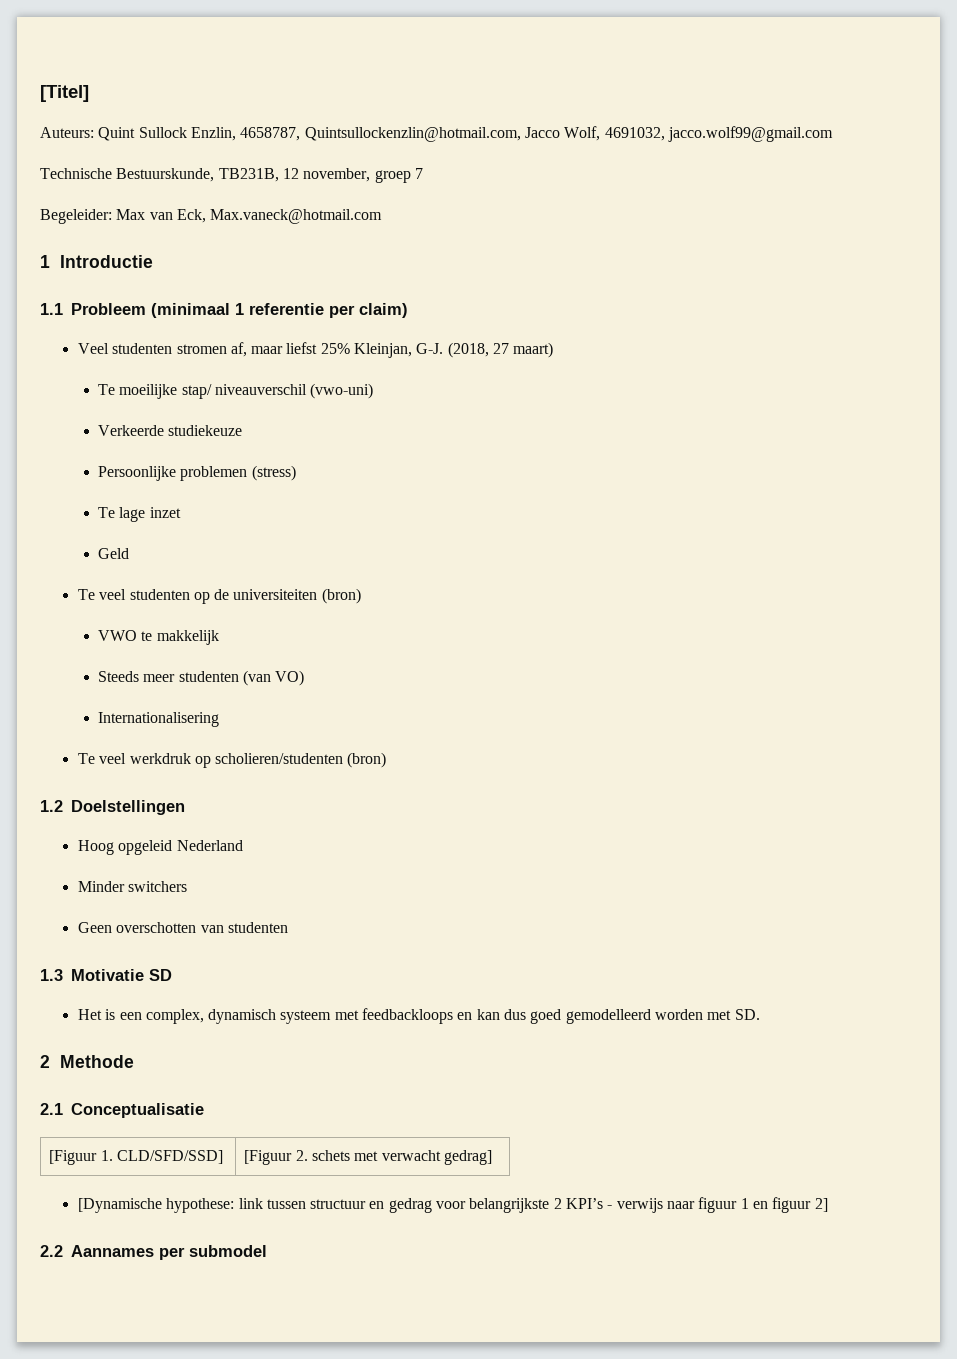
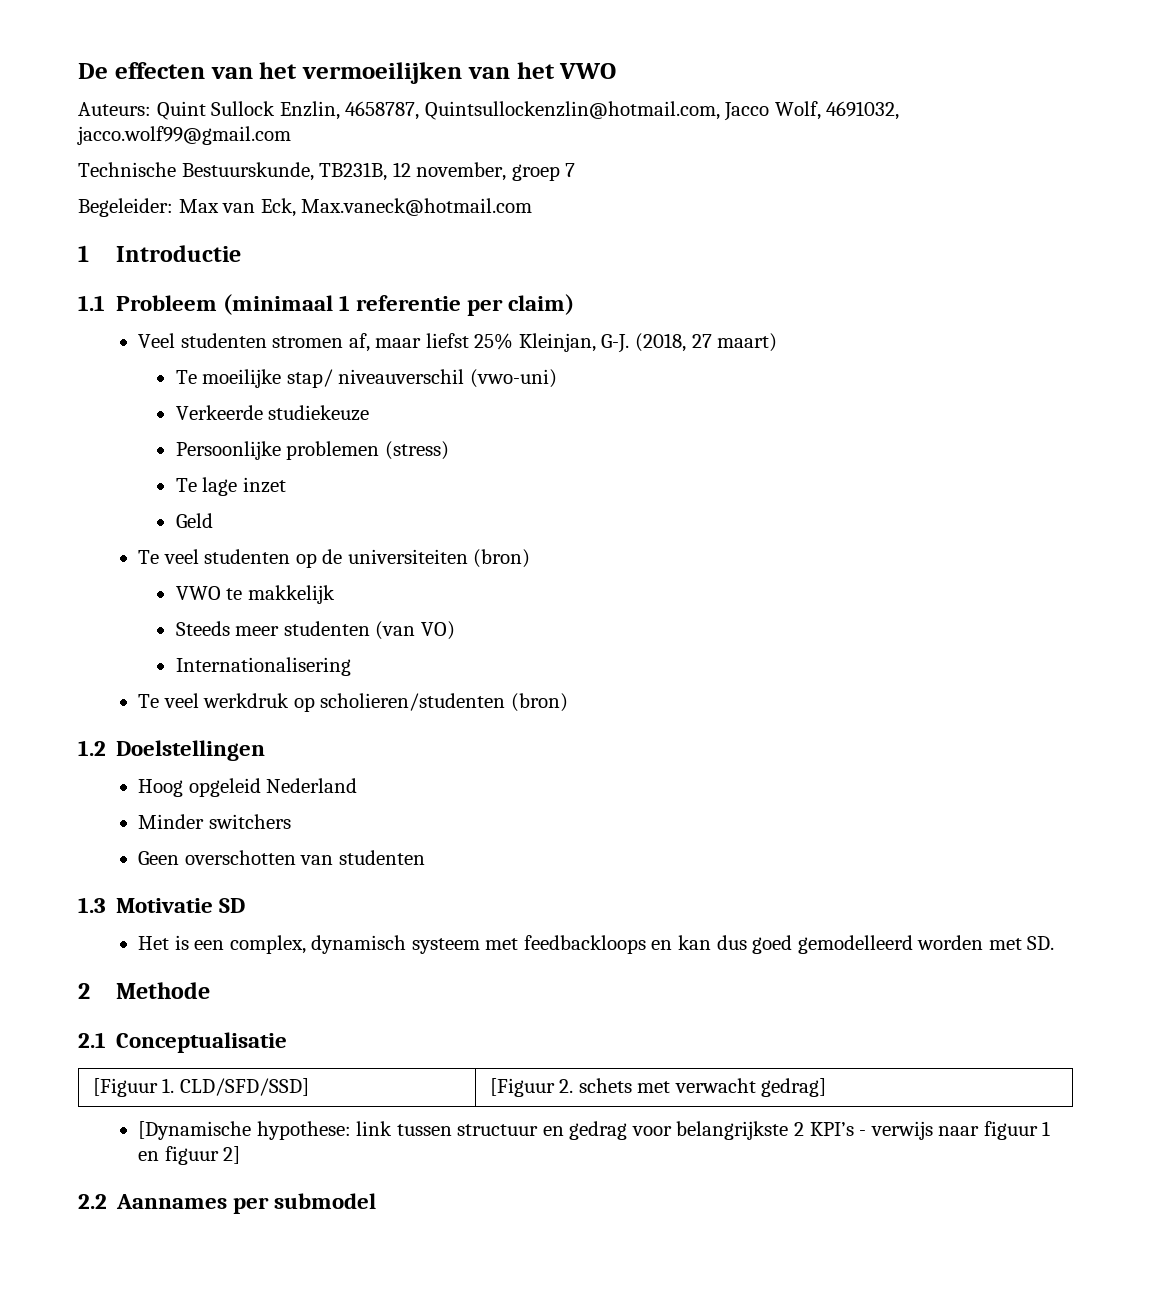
- [Titel]
+ De effecten van het vermoeilijken van het VWO

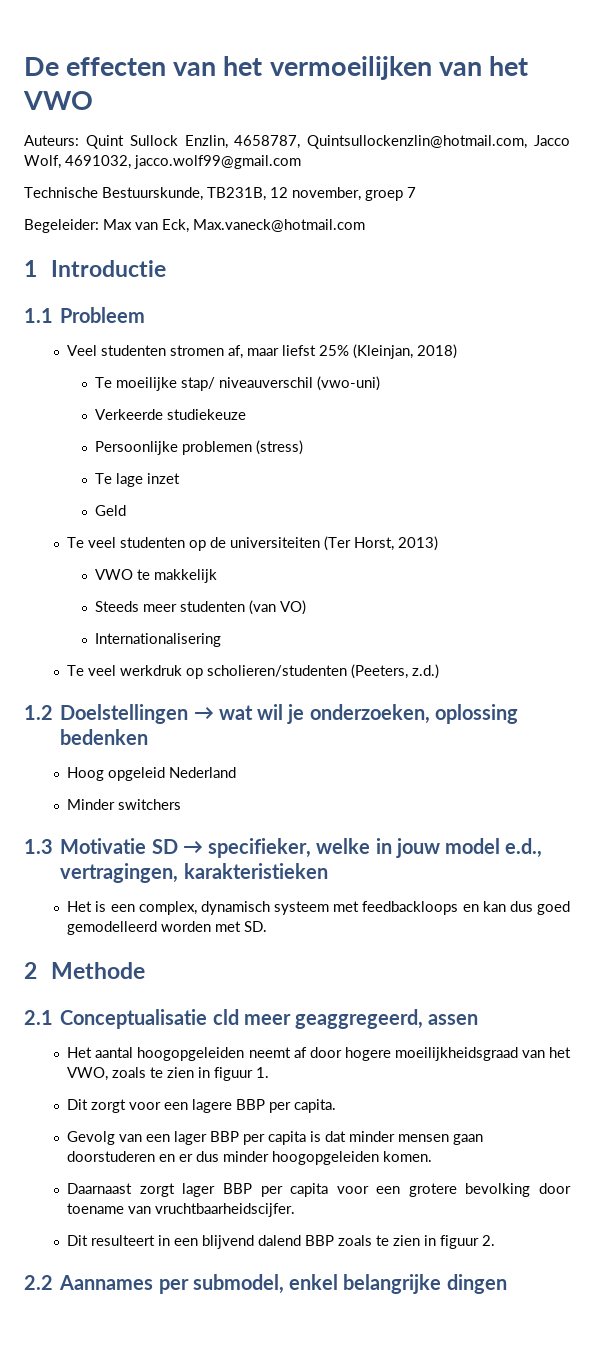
- 1.1 Probleem (minimaal 1 referentie per claim)
+ 1.1 Probleem
- Veel studenten stromen af, maar liefst 25% Kleinjan, G-J. (2018, 27 maart)
+ Veel studenten stromen af, maar liefst 25% (Kleinjan, 2018)
- Te veel studenten op de universiteiten (bron)
+ Te veel studenten op de universiteiten (Ter Horst, 2013)
- Te veel werkdruk op scholieren/studenten (bron)
+ Te veel werkdruk op scholieren/studenten (Peeters, z.d.)
- 1.2 Doelstellingen
+ 1.2 Doelstellingen → wat wil je onderzoeken, oplossing bedenken
- Geen overschotten van studenten
- 1.3 Motivatie SD
+ 1.3 Motivatie SD → specifieker, welke in jouw model e.d., vertragingen, karakteristieken
- 2.1 Conceptualisatie
- [Figuur 1. CLD/SFD/SSD] | [Figuur 2. schets met verwacht gedrag]
- [Dynamische hypothese: link tussen structuur en gedrag voor belangrijkste 2 KPI’s - verwijs naar figuur 1 en figuur 2]
+ 2.1 Conceptualisatie cld meer geaggregeerd, assen
+ Het aantal hoogopgeleiden neemt af door hogere moeilijkheidsgraad van het VWO, zoals te zien in figuur 1.
+ Dit zorgt voor een lagere BBP per capita.
+ Gevolg van een lager BBP per capita is dat minder mensen gaan doorstuderen en er dus minder hoogopgeleiden komen.
+ Daarnaast zorgt lager BBP per capita voor een grotere bevolking door toename van vruchtbaarheidscijfer.
+ Dit resulteert in een blijvend dalend BBP zoals te zien in figuur 2.
- 2.2 Aannames per submodel
+ 2.2 Aannames per submodel, enkel belangrijke dingen

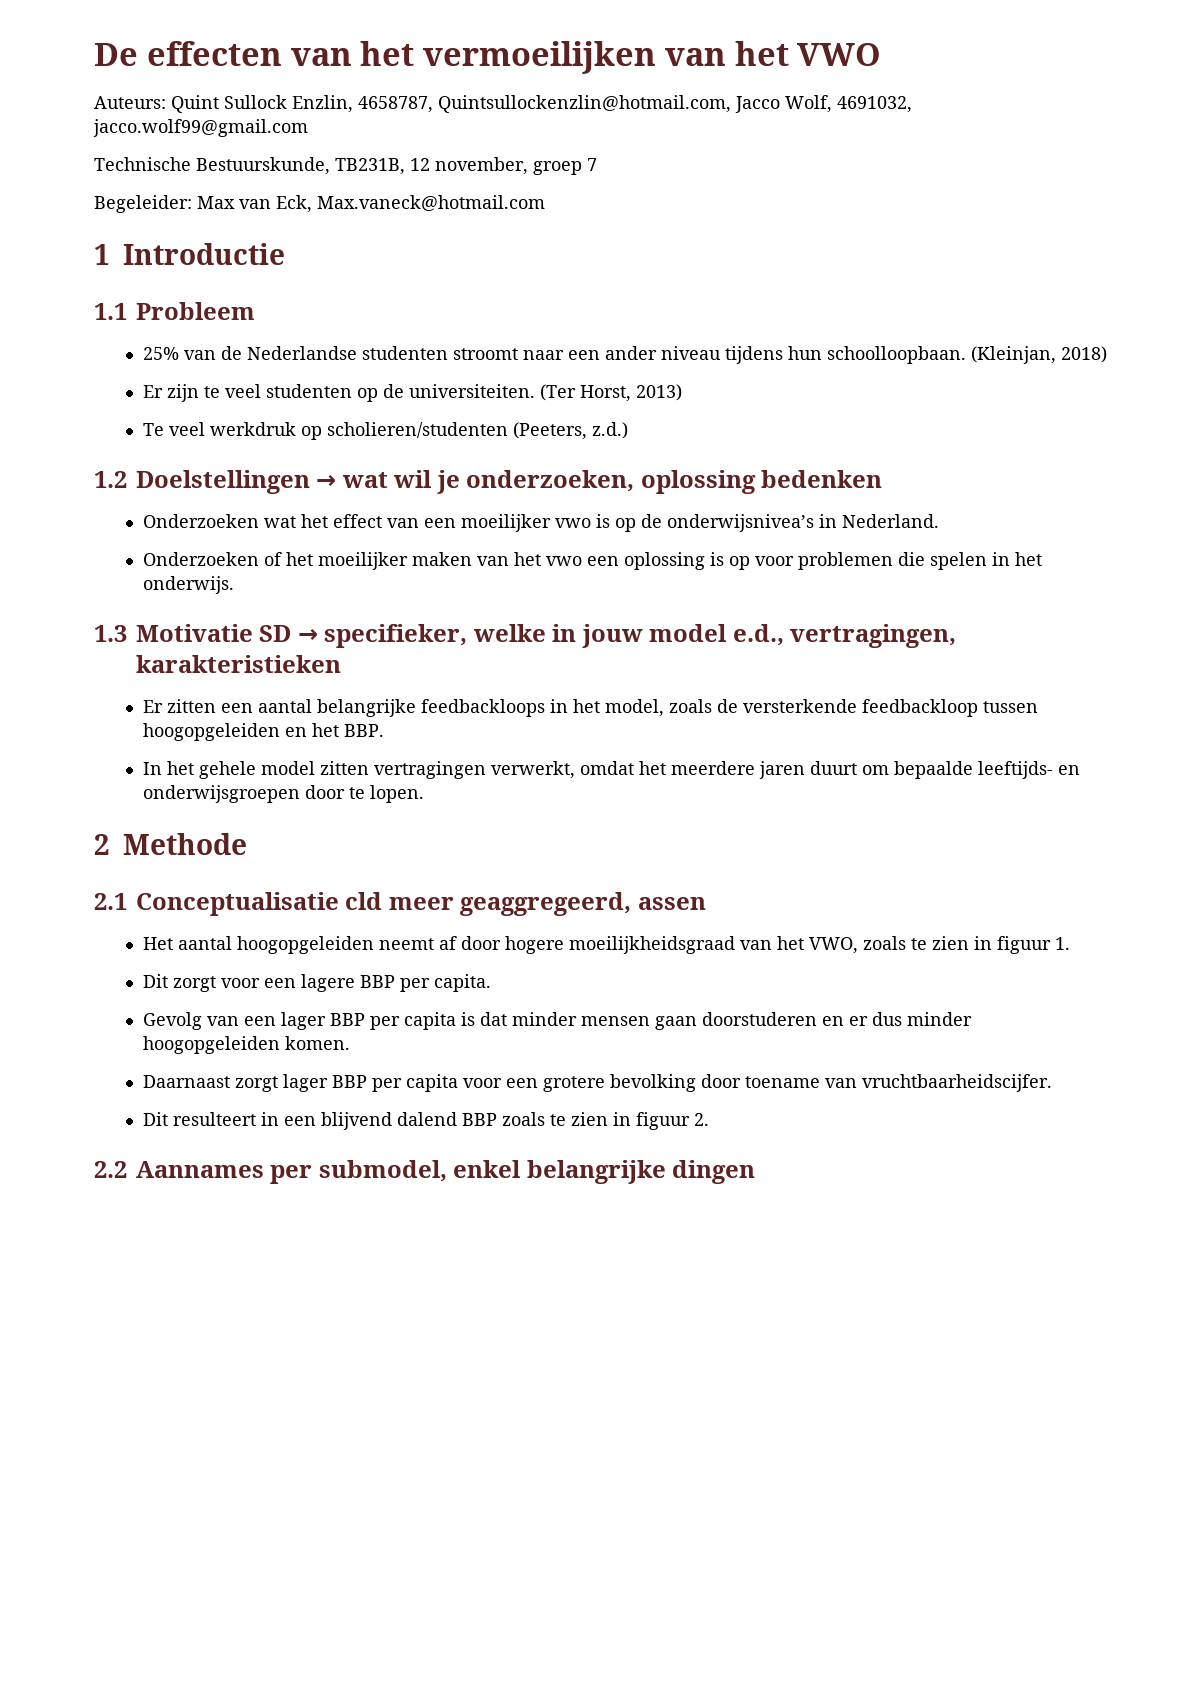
- Veel studenten stromen af, maar liefst 25% (Kleinjan, 2018)
- Te moeilijke stap/ niveauverschil (vwo-uni)
- Verkeerde studiekeuze
- Persoonlijke problemen (stress)
- Te lage inzet
- Geld
- Te veel studenten op de universiteiten (Ter Horst, 2013)
+ 25% van de Nederlandse studenten stroomt naar een ander niveau tijdens hun schoolloopbaan. (Kleinjan, 2018)
+ Er zijn te veel studenten op de universiteiten. (Ter Horst, 2013)
- VWO te makkelijk
- Steeds meer studenten (van VO)
- Internationalisering
- Hoog opgeleid Nederland
- Minder switchers
+ Onderzoeken wat het effect van een moeilijker vwo is op de onderwijsnivea’s in Nederland.
+ Onderzoeken of het moeilijker maken van het vwo een oplossing is op voor problemen die spelen in het onderwijs.
- Het is een complex, dynamisch systeem met feedbackloops en kan dus goed gemodelleerd worden met SD.
+ Er zitten een aantal belangrijke feedbackloops in het model, zoals de versterkende feedbackloop tussen hoogopgeleiden en het BBP.
+ In het gehele model zitten vertragingen verwerkt, omdat het meerdere jaren duurt om bepaalde leeftijds- en onderwijsgroepen door te lopen.

